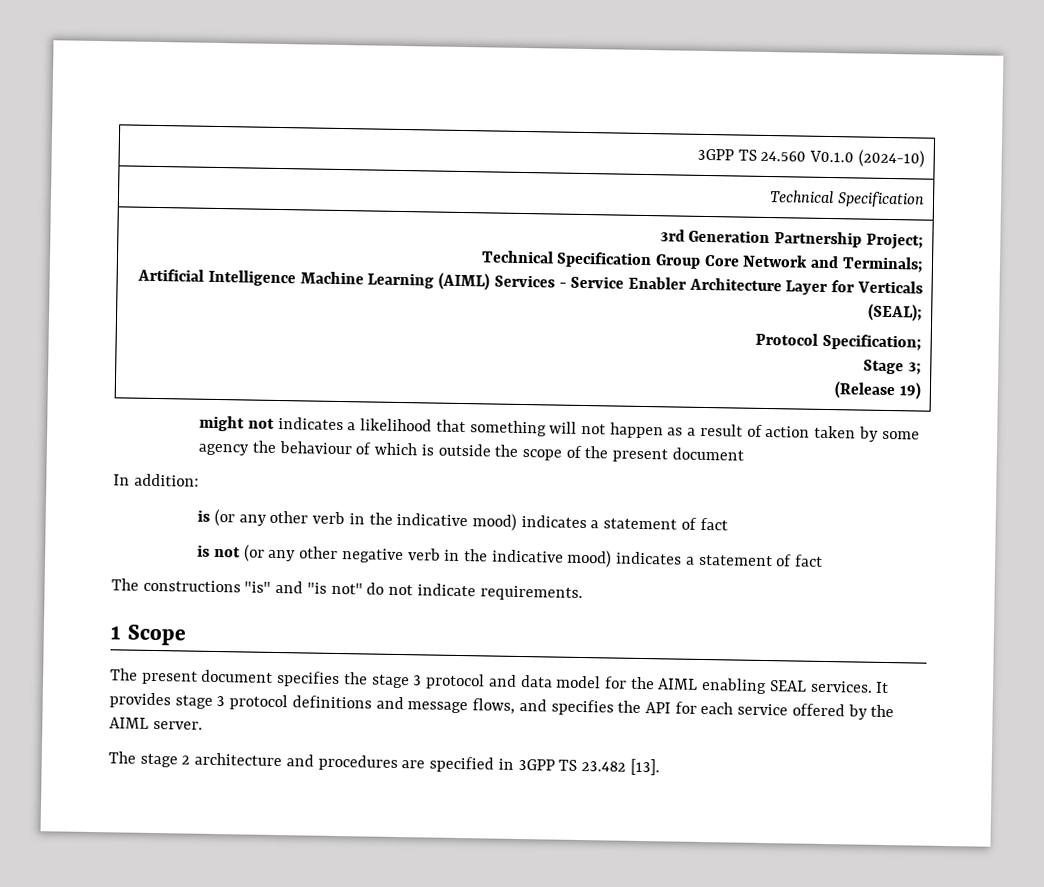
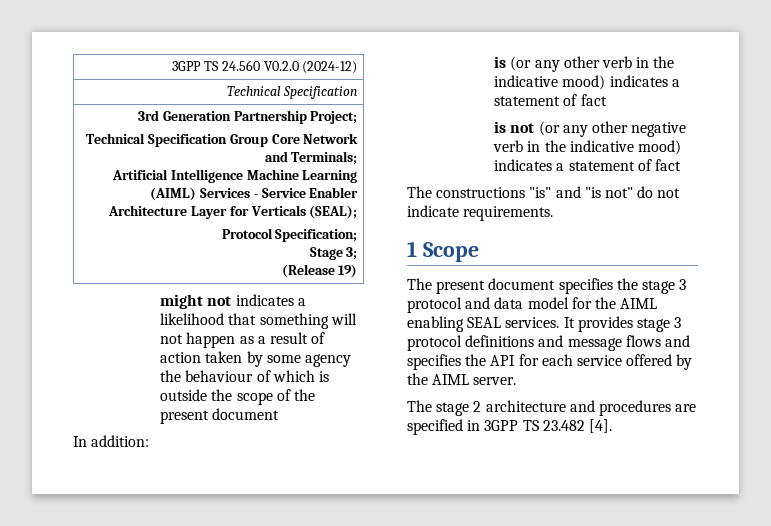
- 3GPP TS 24.560 V0.1.0 (2024-10)
+ 3GPP TS 24.560 V0.2.0 (2024-12)
- It provides stage 3 protocol definitions and message flows, and specifies the API for each service offered by the AIML server.
+ It provides stage 3 protocol definitions and message flows and specifies the API for each service offered by the AIML server.
- The stage 2 architecture and procedures are specified in 3GPP TS 23.482 [13].
+ The stage 2 architecture and procedures are specified in 3GPP TS 23.482 [4].

